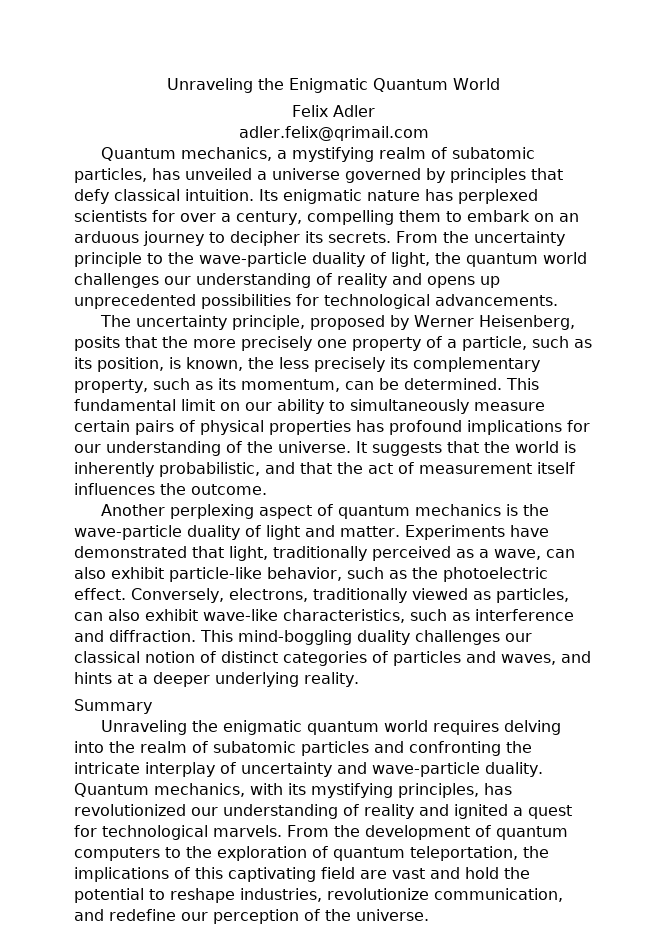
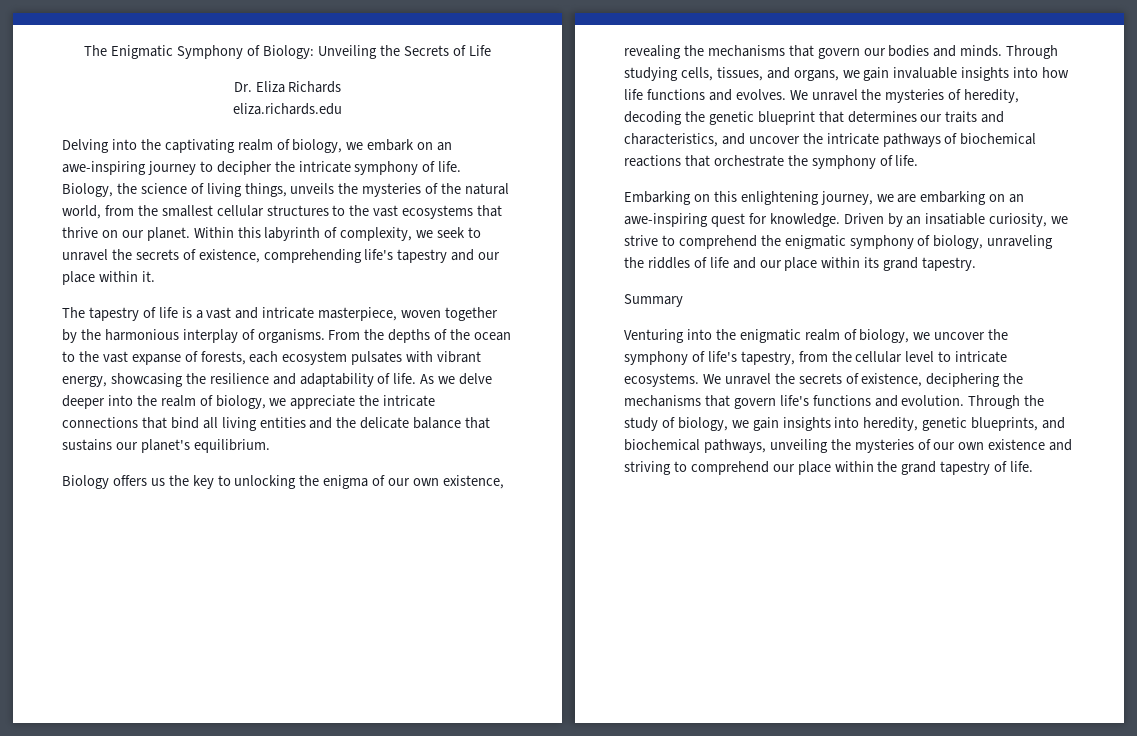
- Unraveling the Enigmatic Quantum World
- Felix Adler
- adler.felix@qrimail.com
- Quantum mechanics, a mystifying realm of subatomic particles, has unveiled a universe governed by principles that defy classical intuition. Its enigmatic nature has perplexed scientists for over a century, compelling them to embark on an arduous journey to decipher its secrets. From the uncertainty principle to the wave-particle duality of light, the quantum world challenges our understanding of reality and opens up unprecedented possibilities for technological advancements.
- The uncertainty principle, proposed by Werner Heisenberg, posits that the more precisely one property of a particle, such as its position, is known, the less precisely its complementary property, such as its momentum, can be determined. This fundamental limit on our ability to simultaneously measure certain pairs of physical properties has profound implications for our understanding of the universe. It suggests that the world is inherently probabilistic, and that the act of measurement itself influences the outcome.
- Another perplexing aspect of quantum mechanics is the wave-particle duality of light and matter. Experiments have demonstrated that light, traditionally perceived as a wave, can also exhibit particle-like behavior, such as the photoelectric effect. Conversely, electrons, traditionally viewed as particles, can also exhibit wave-like characteristics, such as interference and diffraction. This mind-boggling duality challenges our classical notion of distinct categories of particles and waves, and hints at a deeper underlying reality.
+ The Enigmatic Symphony of Biology: Unveiling the Secrets of Life
+ Dr. Eliza Richards
+ eliza.richards.edu
+ Delving into the captivating realm of biology, we embark on an awe-inspiring journey to decipher the intricate symphony of life. Biology, the science of living things, unveils the mysteries of the natural world, from the smallest cellular structures to the vast ecosystems that thrive on our planet. Within this labyrinth of complexity, we seek to unravel the secrets of existence, comprehending life's tapestry and our place within it.
+ The tapestry of life is a vast and intricate masterpiece, woven together by the harmonious interplay of organisms. From the depths of the ocean to the vast expanse of forests, each ecosystem pulsates with vibrant energy, showcasing the resilience and adaptability of life. As we delve deeper into the realm of biology, we appreciate the intricate connections that bind all living entities and the delicate balance that sustains our planet's equilibrium.
+ Biology offers us the key to unlocking the enigma of our own existence, revealing the mechanisms that govern our bodies and minds. Through studying cells, tissues, and organs, we gain invaluable insights into how life functions and evolves. We unravel the mysteries of heredity, decoding the genetic blueprint that determines our traits and characteristics, and uncover the intricate pathways of biochemical reactions that orchestrate the symphony of life.
+ Embarking on this enlightening journey, we are embarking on an awe-inspiring quest for knowledge. Driven by an insatiable curiosity, we strive to comprehend the enigmatic symphony of biology, unraveling the riddles of life and our place within its grand tapestry.
  Summary
- Unraveling the enigmatic quantum world requires delving into the realm of subatomic particles and confronting the intricate interplay of uncertainty and wave-particle duality. Quantum mechanics, with its mystifying principles, has revolutionized our understanding of reality and ignited a quest for technological marvels. From the development of quantum computers to the exploration of quantum teleportation, the implications of this captivating field are vast and hold the potential to reshape industries, revolutionize communication, and redefine our perception of the universe.
+ Venturing into the enigmatic realm of biology, we uncover the symphony of life's tapestry, from the cellular level to intricate ecosystems. We unravel the secrets of existence, deciphering the mechanisms that govern life's functions and evolution. Through the study of biology, we gain insights into heredity, genetic blueprints, and biochemical pathways, unveiling the mysteries of our own existence and striving to comprehend our place within the grand tapestry of life.

